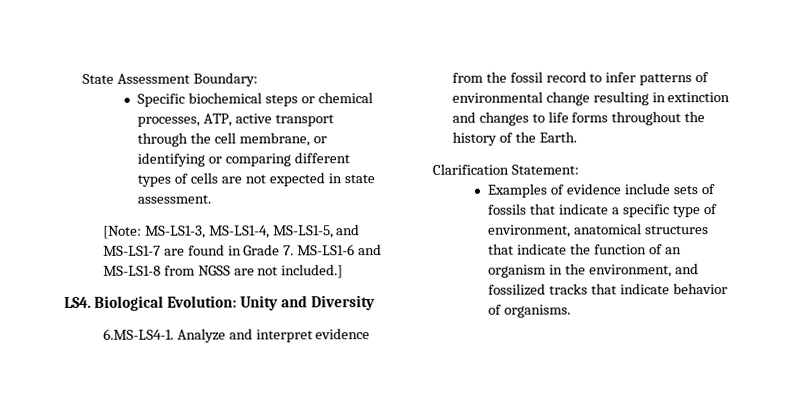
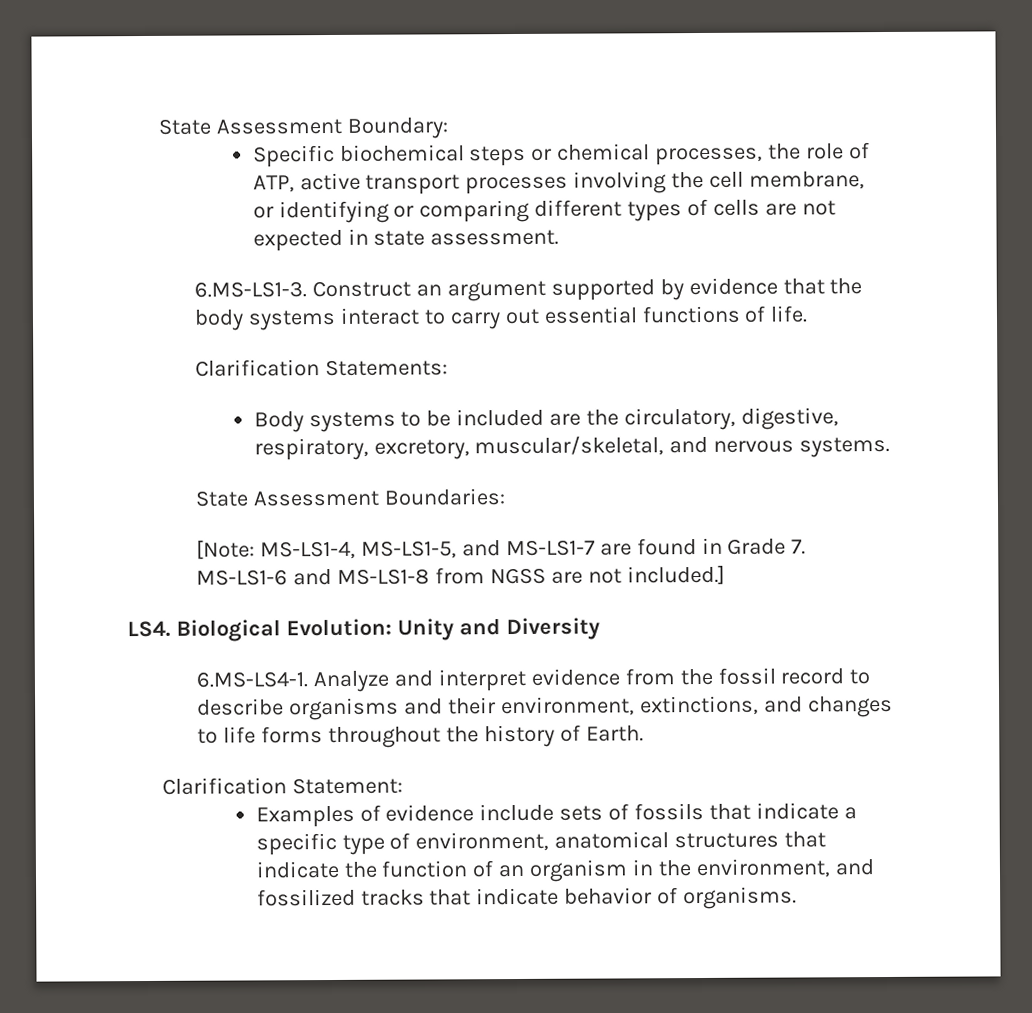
- Specific biochemical steps or chemical processes, ATP, active transport through the cell membrane, or identifying or comparing different types of cells are not expected in state assessment.
+ Specific biochemical steps or chemical processes, the role of ATP, active transport processes involving the cell membrane, or identifying or comparing different types of cells are not expected in state assessment.
+ 6.MS-LS1-3. Construct an argument supported by evidence that the body systems interact to carry out essential functions of life.
+ Clarification Statements:
+ Body systems to be included are the circulatory, digestive, respiratory, excretory, muscular/skeletal, and nervous systems.
+ State Assessment Boundaries:
- [Note: MS-LS1-3, MS-LS1-4, MS-LS1-5, and MS-LS1-7 are found in Grade 7. MS-LS1-6 and MS-LS1-8 from NGSS are not included.]
+ [Note: MS-LS1-4, MS-LS1-5, and MS-LS1-7 are found in Grade 7. MS-LS1-6 and MS-LS1-8 from NGSS are not included.]
- 6.MS-LS4-1. Analyze and interpret evidence from the fossil record to infer patterns of environmental change resulting in extinction and changes to life forms throughout the history of the Earth.
+ 6.MS-LS4-1. Analyze and interpret evidence from the fossil record to describe organisms and their environment, extinctions, and changes to life forms throughout the history of Earth.

